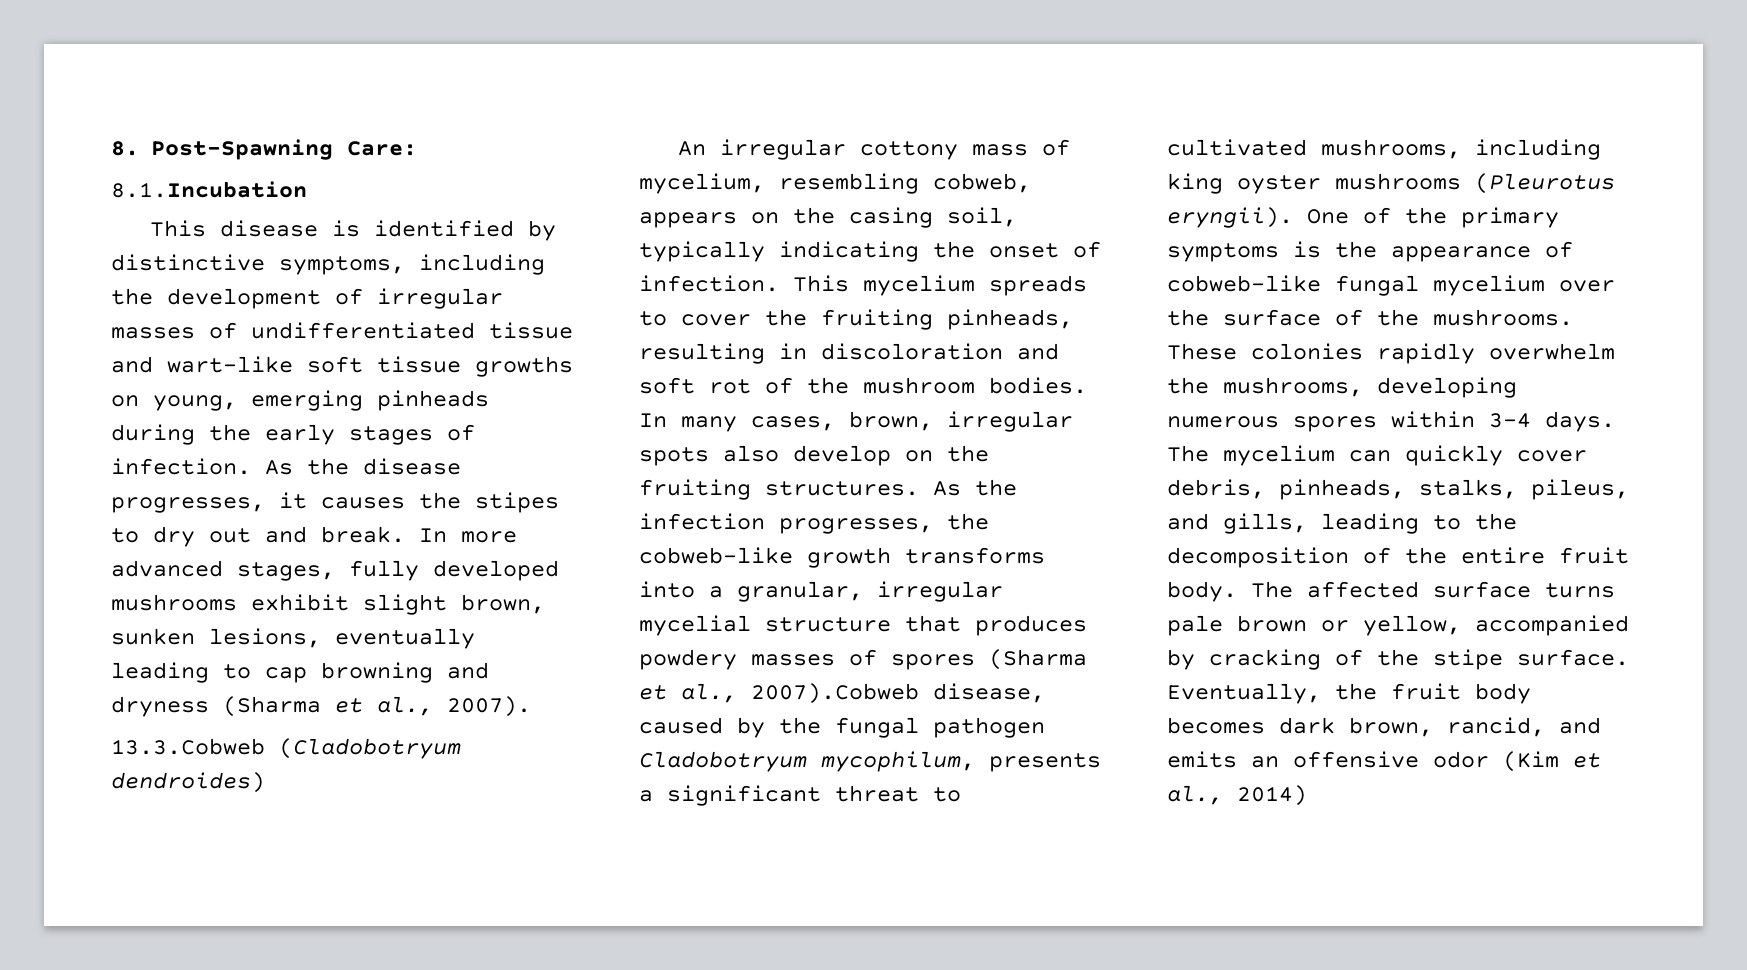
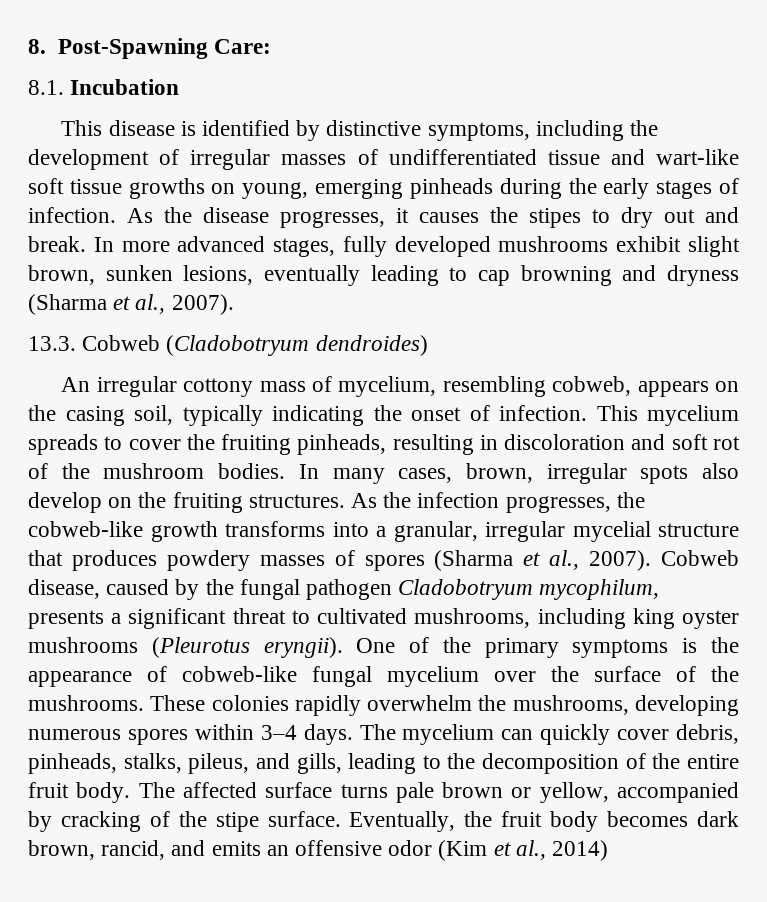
- 8.1.Incubation
+ 8.1. Incubation
- 13.3.Cobweb (Cladobotryum dendroides)
+ 13.3. Cobweb (Cladobotryum dendroides)
- As the infection progresses, the cobweb-like growth transforms into a granular, irregular mycelial structure that produces powdery masses of spores (Sharma et al., 2007).Cobweb disease, caused by the fungal pathogen Cladobotryum mycophilum, presents a significant threat to cultivated mushrooms, including king oyster mushrooms (Pleurotus eryngii).
+ As the infection progresses, the cobweb-like growth transforms into a granular, irregular mycelial structure that produces powdery masses of spores (Sharma et al., 2007). Cobweb disease, caused by the fungal pathogen Cladobotryum mycophilum, presents a significant threat to cultivated mushrooms, including king oyster mushrooms (Pleurotus eryngii).

